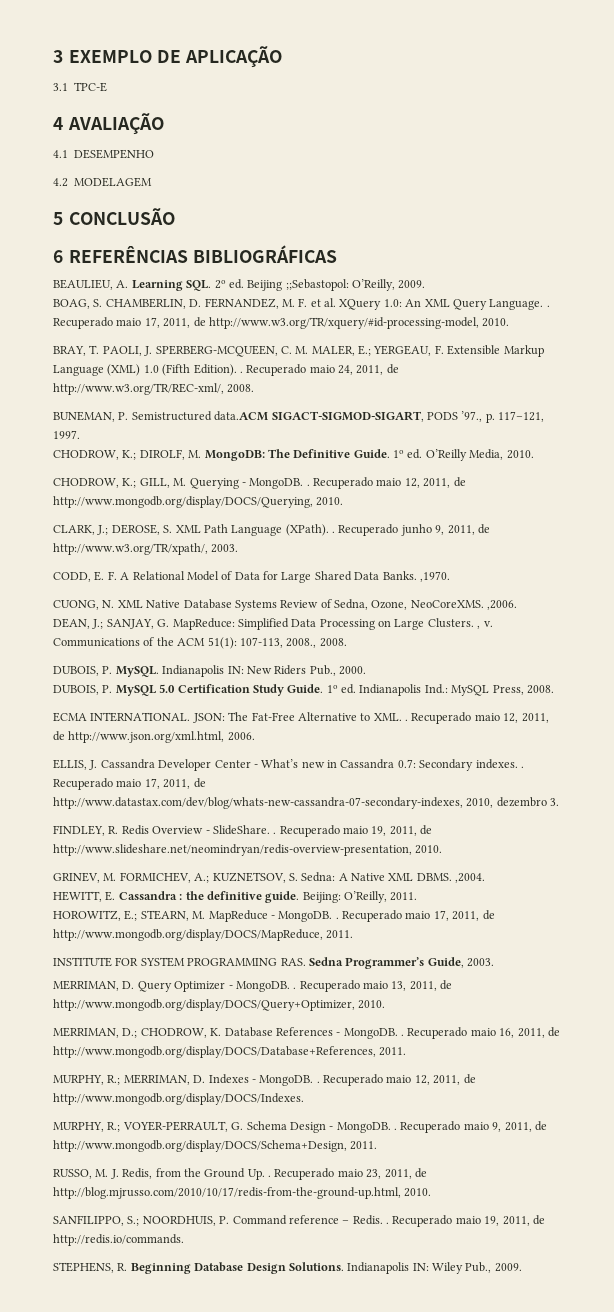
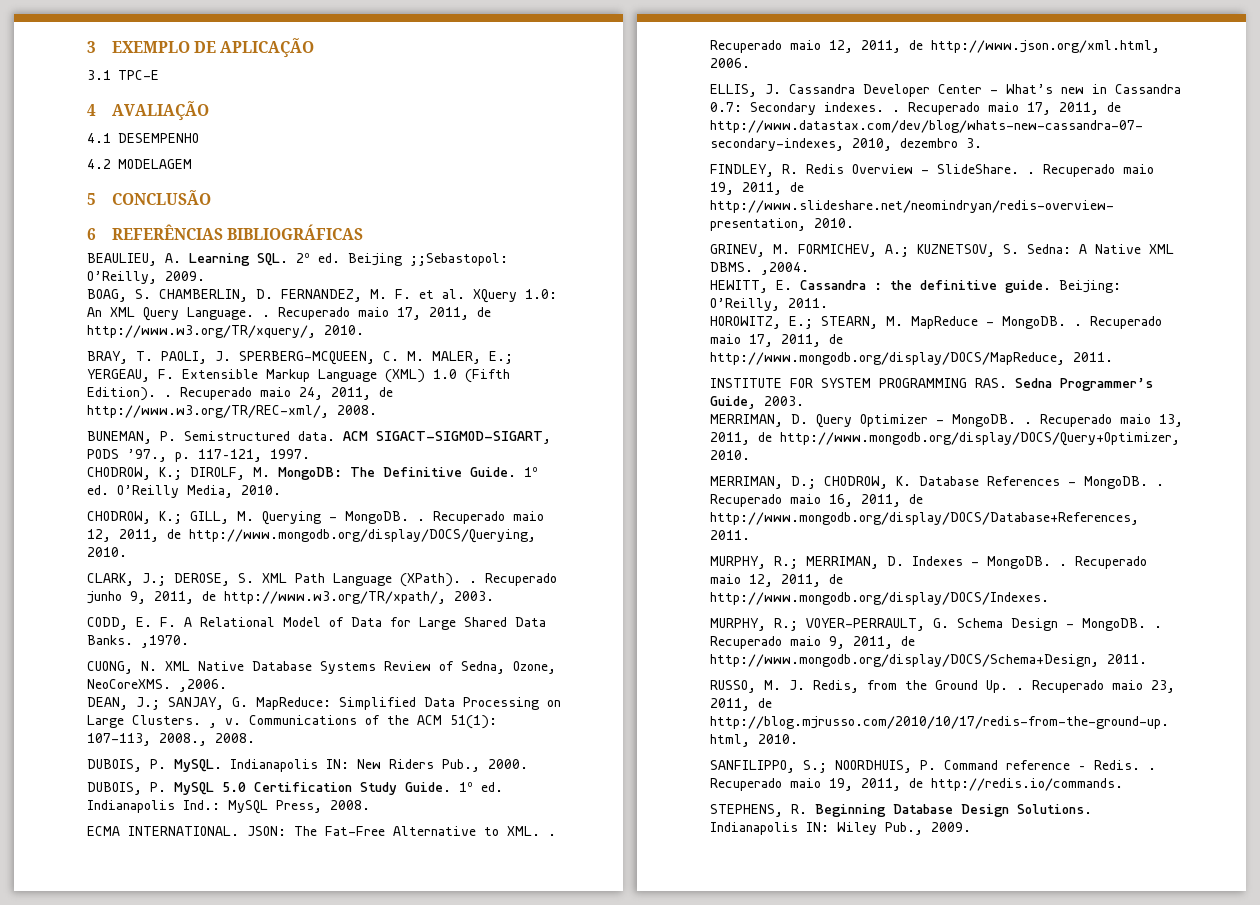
- Recuperado maio 17, 2011, de http://www.w3.org/TR/xquery/#id-processing-model, 2010.
+ Recuperado maio 17, 2011, de http://www.w3.org/TR/xquery/, 2010.
- BUNEMAN, P. Semistructured data.ACM SIGACT-SIGMOD-SIGART, PODS ’97., p. 117–121, 1997.
+ BUNEMAN, P. Semistructured data. ACM SIGACT-SIGMOD-SIGART, PODS ’97., p. 117–121, 1997.

